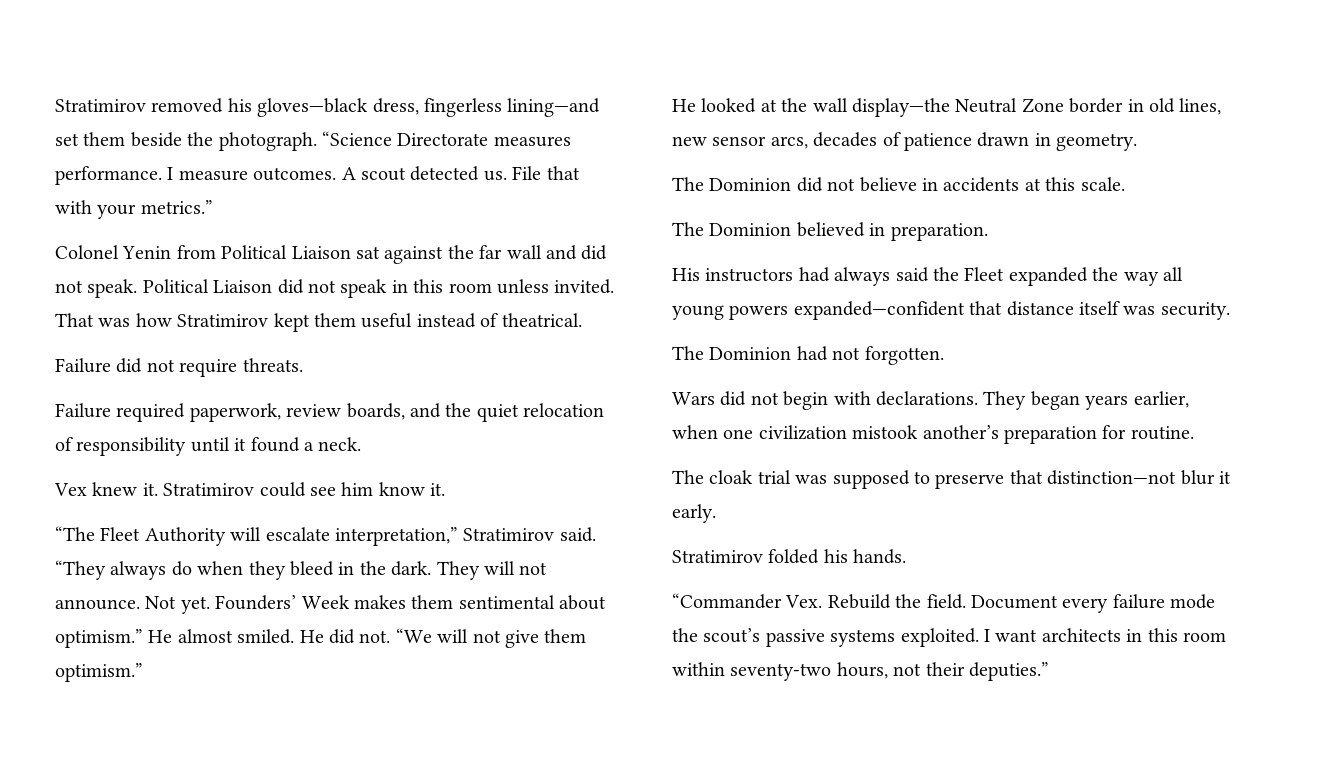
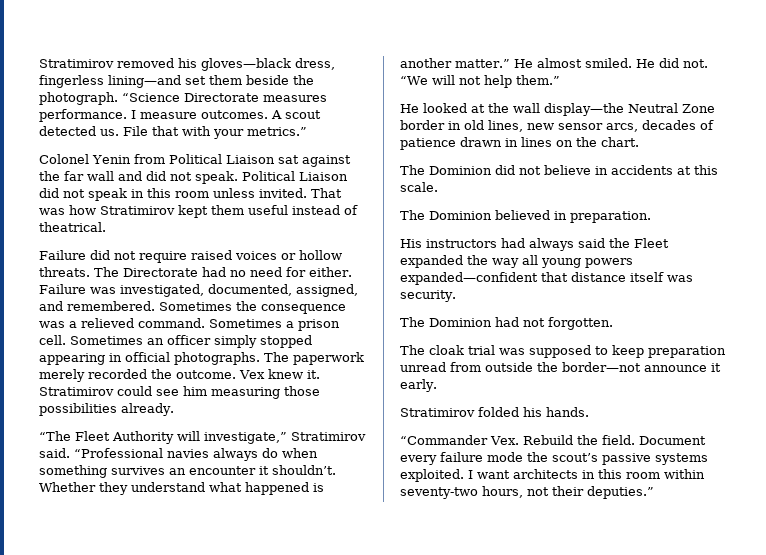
- Failure did not require threats.
- Failure required paperwork, review boards, and the quiet relocation of responsibility until it found a neck.
- Vex knew it.
+ Failure did not require raised voices or hollow threats. The Directorate had no need for either. Failure was investigated, documented, assigned, and remembered. Sometimes the consequence was a relieved command. Sometimes a prison cell. Sometimes an officer simply stopped appearing in official photographs. The paperwork merely recorded the outcome. Vex knew it.
- Stratimirov could see him know it.
+ Stratimirov could see him measuring those possibilities already.
- “The Fleet Authority will escalate interpretation,” Stratimirov said. “They always do when they bleed in the dark. They will not announce. Not yet. Founders’ Week makes them sentimental about optimism.”
+ “The Fleet Authority will investigate,” Stratimirov said. “Professional navies always do when something survives an encounter it shouldn’t. Whether they understand what happened is another matter.”
- “We will not give them optimism.”
+ “We will not help them.”
- He looked at the wall display—the Neutral Zone border in old lines, new sensor arcs, decades of patience drawn in geometry.
+ He looked at the wall display—the Neutral Zone border in old lines, new sensor arcs, decades of patience drawn in lines on the chart.
- Wars did not begin with declarations. They began years earlier, when one civilization mistook another’s preparation for routine.
- The cloak trial was supposed to preserve that distinction—not blur it early.
+ The cloak trial was supposed to keep preparation unread from outside the border—not announce it early.

